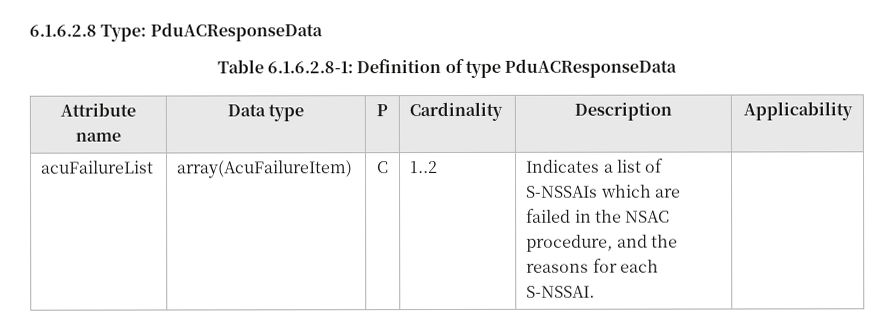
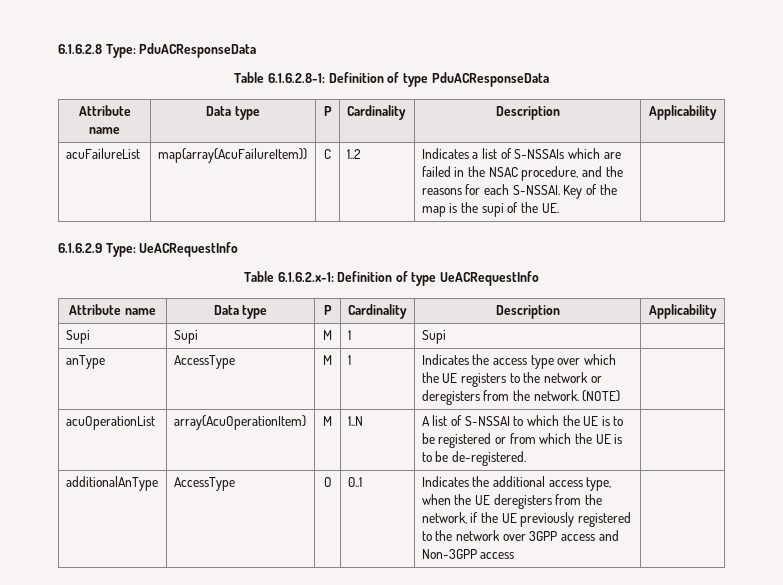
- acuFailureList | array(AcuFailureItem) | C | 1..2 | Indicates a list of S-NSSAIs which are failed in the NSAC procedure, and the reasons for each S-NSSAI. |
+ acuFailureList | map(array(AcuFailureItem)) | C | 1..2 | Indicates a list of S-NSSAIs which are failed in the NSAC procedure, and the reasons for each S-NSSAI. Key of the map is the supi of the UE. |
+ 6.1.6.2.9 Type: UeACRequestInfo
+ Table 6.1.6.2.x-1: Definition of type UeACRequestInfo
+ Attribute name | Data type | P | Cardinality | Description | Applicability
+ Supi | Supi | M | 1 | Supi |
+ anType | AccessType | M | 1 | Indicates the access type over which the UE registers to the network or deregisters from the network. (NOTE) |
+ acuOperationList | array(AcuOperationItem) | M | 1..N | A list of S-NSSAI to which the UE is to be registered or from which the UE is to be de-registered. |
+ additionalAnType | AccessType | O | 0..1 | Indicates the additional access type, when the UE deregisters from the network, if the UE previously registered to the network over 3GPP access and Non-3GPP access |

